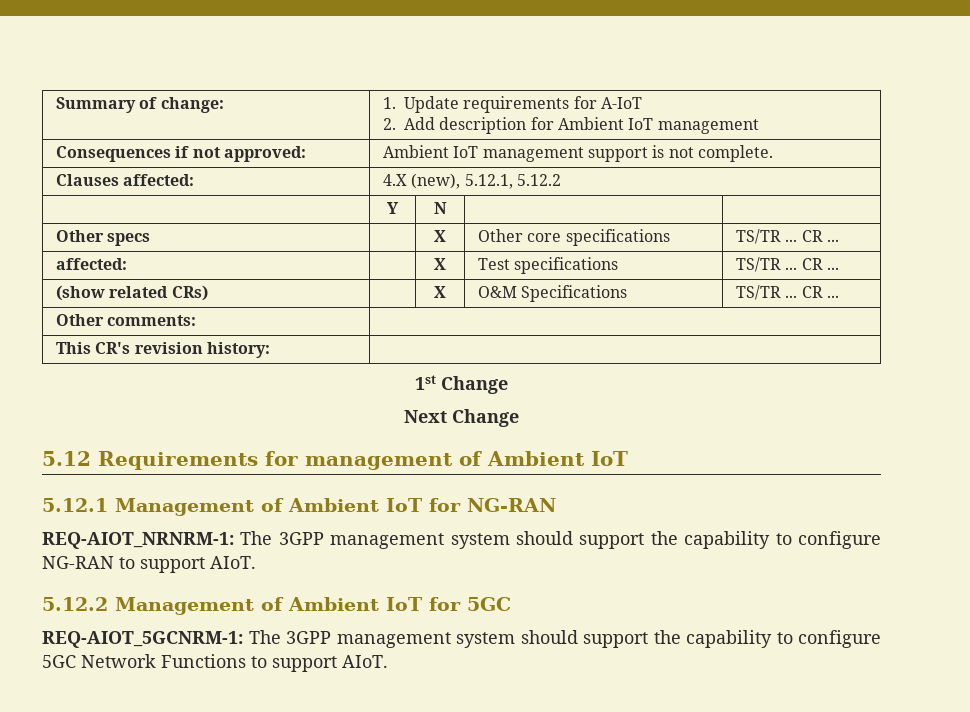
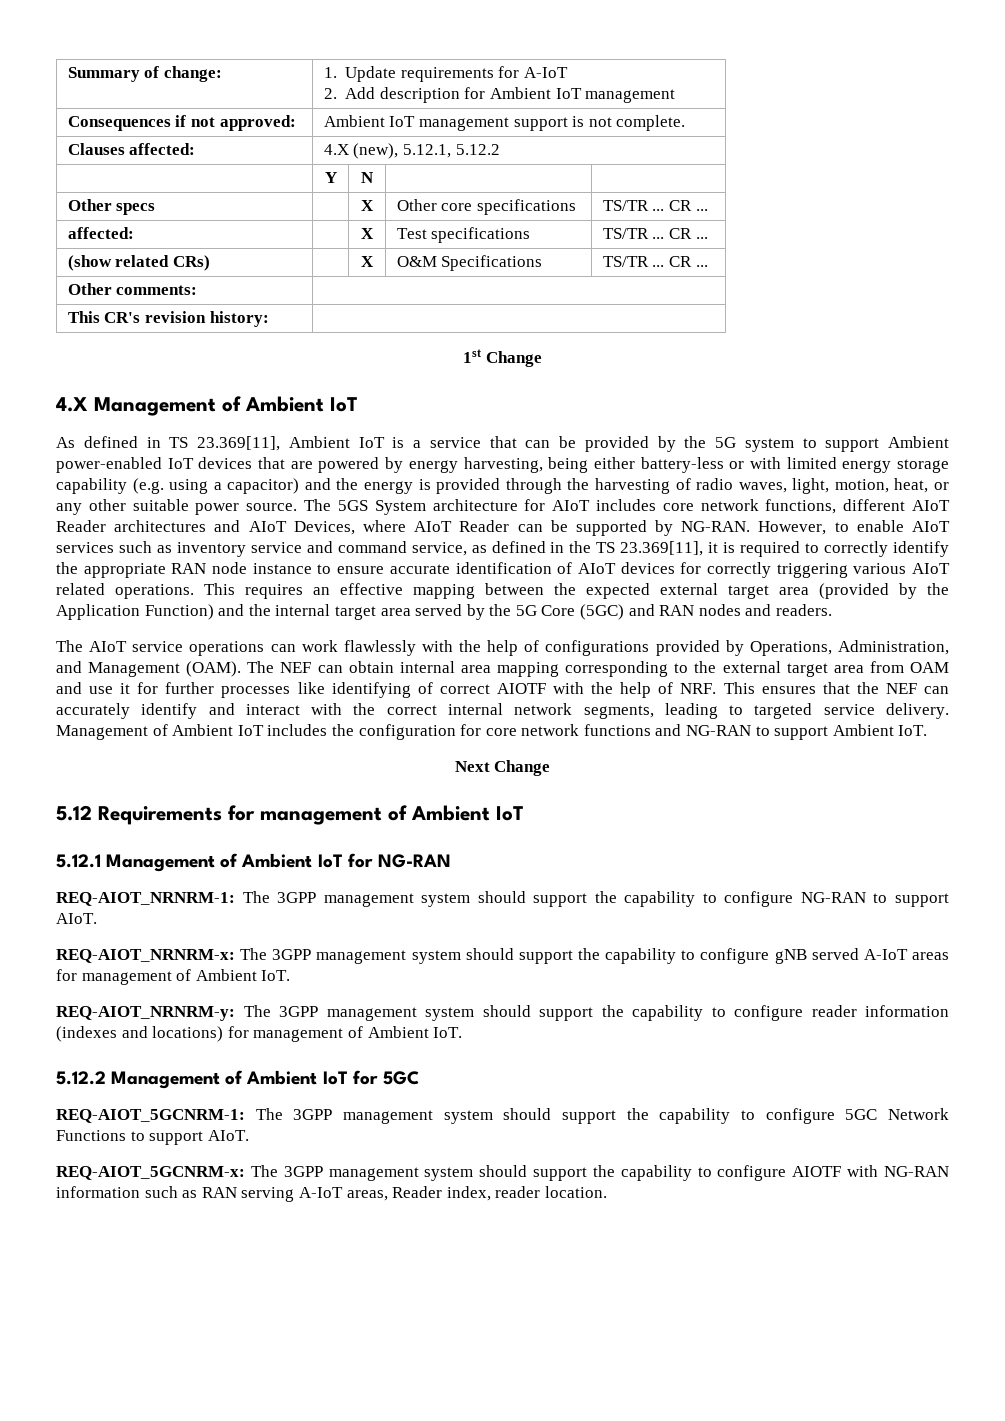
+ 4.X Management of Ambient IoT
+ As defined in TS 23.369[11], Ambient IoT is a service that can be provided by the 5G system to support Ambient power-enabled IoT devices that are powered by energy harvesting, being either battery-less or with limited energy storage capability (e.g. using a capacitor) and the energy is provided through the harvesting of radio waves, light, motion, heat, or any other suitable power source. The 5GS System architecture for AIoT includes core network functions, different AIoT Reader architectures and AIoT Devices, where AIoT Reader can be supported by NG-RAN. However, to enable AIoT services such as inventory service and command service, as defined in the TS 23.369[11], it is required to correctly identify the appropriate RAN node instance to ensure accurate identification of AIoT devices for correctly triggering various AIoT related operations. This requires an effective mapping between the expected external target area (provided by the Application Function) and the internal target area served by the 5G Core (5GC) and RAN nodes and readers.
+ The AIoT service operations can work flawlessly with the help of configurations provided by Operations, Administration, and Management (OAM). The NEF can obtain internal area mapping corresponding to the external target area from OAM and use it for further processes like identifying of correct AIOTF with the help of NRF. This ensures that the NEF can accurately identify and interact with the correct internal network segments, leading to targeted service delivery. Management of Ambient IoT includes the configuration for core network functions and NG-RAN to support Ambient IoT.
+ REQ-AIOT_NRNRM-x: The 3GPP management system should support the capability to configure gNB served A-IoT areas for management of Ambient IoT.
+ REQ-AIOT_NRNRM-y: The 3GPP management system should support the capability to configure reader information (indexes and locations) for management of Ambient IoT.
+ REQ-AIOT_5GCNRM-x: The 3GPP management system should support the capability to configure AIOTF with NG-RAN information such as RAN serving A-IoT areas, Reader index, reader location.

